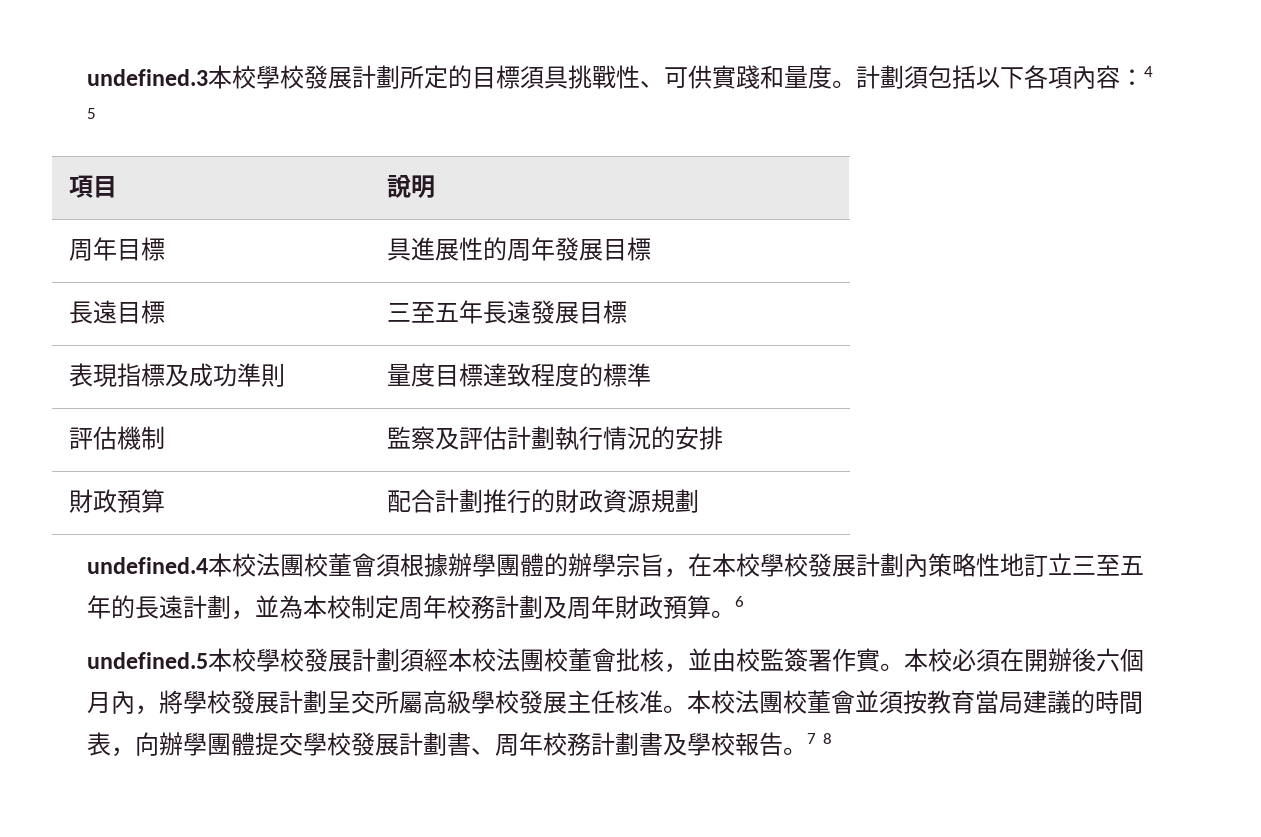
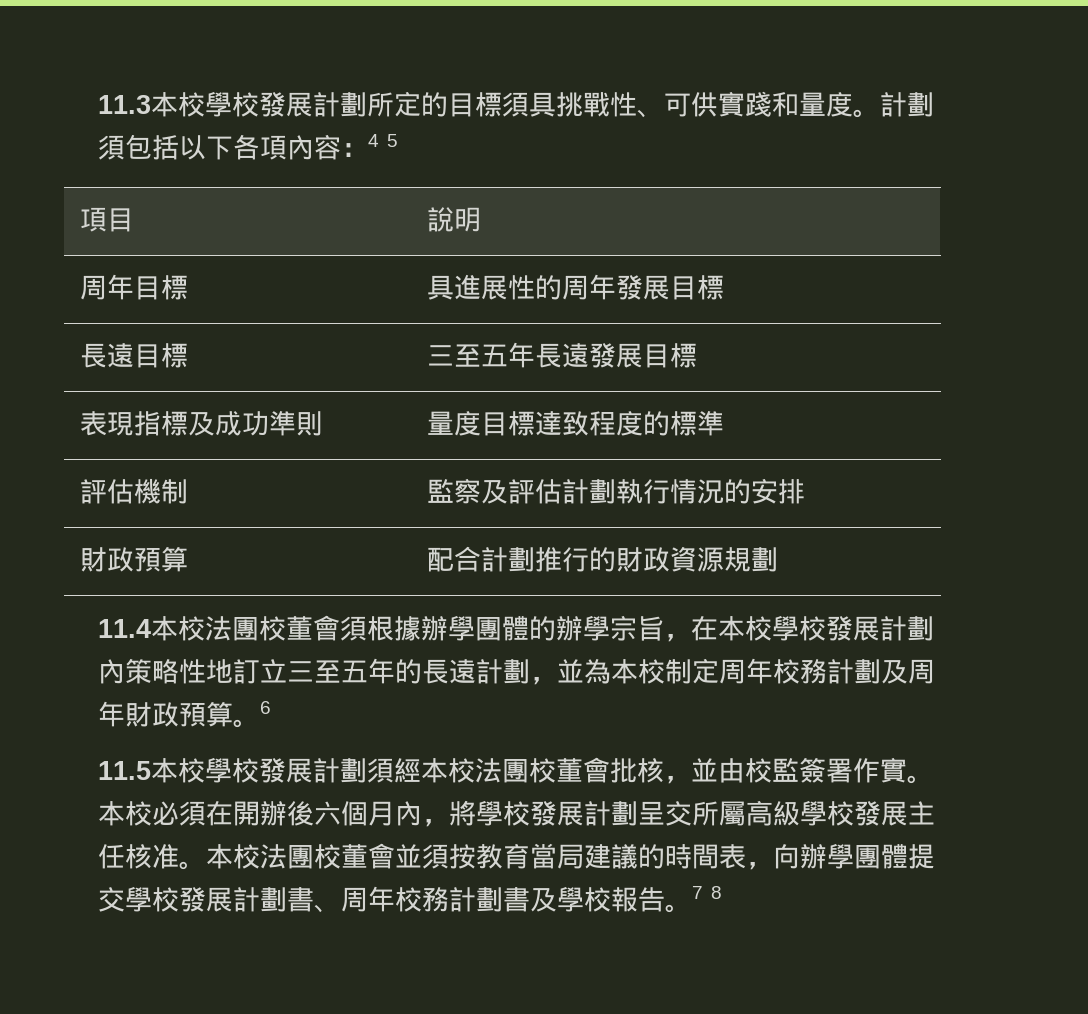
- undefined.3本校學校發展計劃所定的目標須具挑戰性、可供實踐和量度。
+ 11.3本校學校發展計劃所定的目標須具挑戰性、可供實踐和量度。
- undefined.4本校法團校董會須根據辦學團體的辦學宗旨，在本校學校發展計劃內策略性地訂立三至五年的長遠計劃，並為本校制定周年校務計劃及周年財政預算。
+ 11.4本校法團校董會須根據辦學團體的辦學宗旨，在本校學校發展計劃內策略性地訂立三至五年的長遠計劃，並為本校制定周年校務計劃及周年財政預算。
- undefined.5本校學校發展計劃須經本校法團校董會批核，並由校監簽署作實。
+ 11.5本校學校發展計劃須經本校法團校董會批核，並由校監簽署作實。

